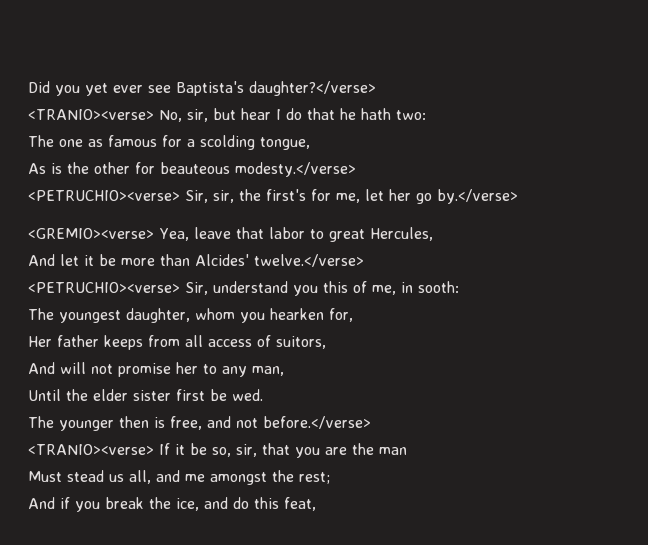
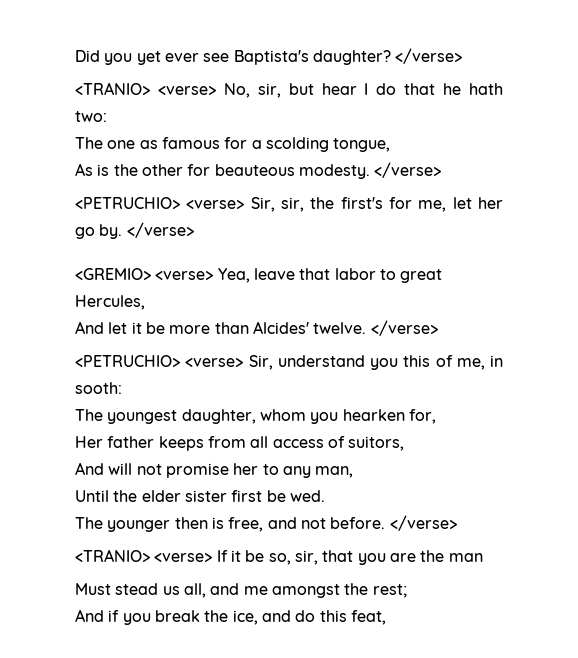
- Did you yet ever see Baptista's daughter?</verse>
- <TRANIO><verse> No, sir, but hear I do that he hath two:
+ Did you yet ever see Baptista's daughter? </verse>
+ <TRANIO> <verse> No, sir, but hear I do that he hath two:
- As is the other for beauteous modesty.</verse>
- <PETRUCHIO><verse> Sir, sir, the first's for me, let her go by.</verse>
- <GREMIO><verse> Yea, leave that labor to great Hercules,
+ As is the other for beauteous modesty. </verse>
+ <PETRUCHIO> <verse> Sir, sir, the first's for me, let her go by. </verse>
+ <GREMIO> <verse> Yea, leave that labor to great Hercules,
- And let it be more than Alcides' twelve.</verse>
- <PETRUCHIO><verse> Sir, understand you this of me, in sooth:
+ And let it be more than Alcides' twelve. </verse>
+ <PETRUCHIO> <verse> Sir, understand you this of me, in sooth:
- The younger then is free, and not before.</verse>
- <TRANIO><verse> If it be so, sir, that you are the man
+ The younger then is free, and not before. </verse>
+ <TRANIO> <verse> If it be so, sir, that you are the man

